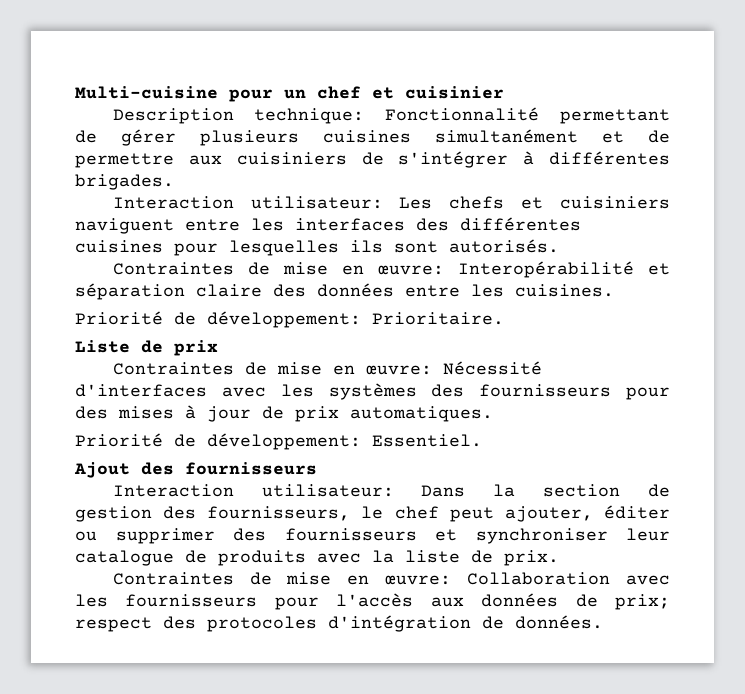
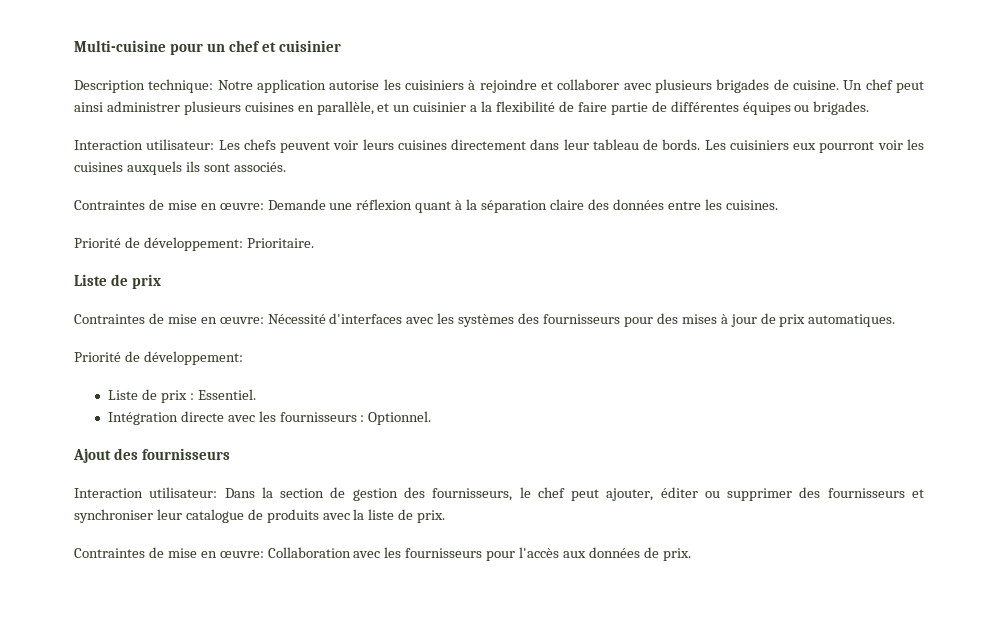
- Description technique: Fonctionnalité permettant de gérer plusieurs cuisines simultanément et de permettre aux cuisiniers de s'intégrer à différentes brigades.
+ Description technique: Notre application autorise les cuisiniers à rejoindre et collaborer avec plusieurs brigades de cuisine. Un chef peut ainsi administrer plusieurs cuisines en parallèle, et un cuisinier a la flexibilité de faire partie de différentes équipes ou brigades.
- Interaction utilisateur: Les chefs et cuisiniers naviguent entre les interfaces des différentes cuisines pour lesquelles ils sont autorisés.
- Contraintes de mise en œuvre: Interopérabilité et séparation claire des données entre les cuisines.
+ Interaction utilisateur: Les chefs peuvent voir leurs cuisines directement dans leur tableau de bords. Les cuisiniers eux pourront voir les cuisines auxquels ils sont associés.
+ Contraintes de mise en œuvre: Demande une réflexion quant à la séparation claire des données entre les cuisines.
  Contraintes de mise en œuvre: Nécessité d'interfaces avec les systèmes des fournisseurs pour des mises à jour de prix automatiques.
- Priorité de développement: Essentiel.
+ Priorité de développement:
+ Liste de prix : Essentiel.
+ Intégration directe avec les fournisseurs : Optionnel.
- Contraintes de mise en œuvre: Collaboration avec les fournisseurs pour l'accès aux données de prix; respect des protocoles d'intégration de données.
+ Contraintes de mise en œuvre: Collaboration avec les fournisseurs pour l'accès aux données de prix.

